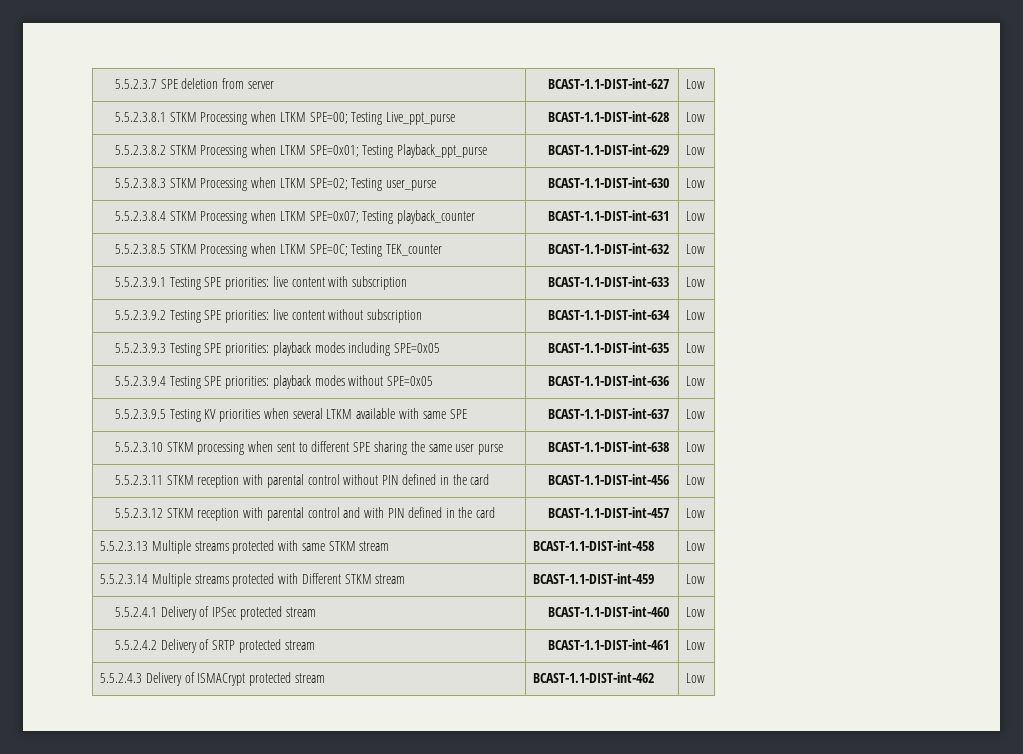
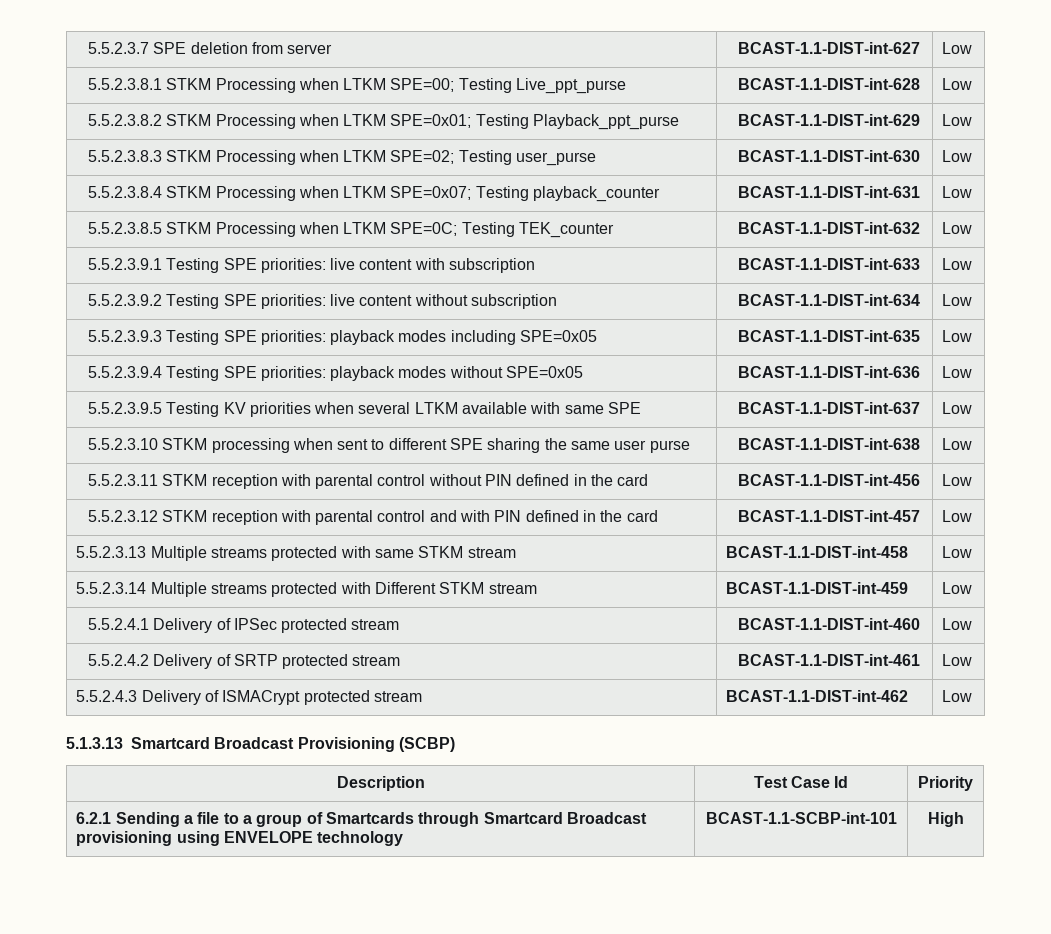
+ 5.1.3.13 Smartcard Broadcast Provisioning (SCBP)
+ Description | Test Case Id | Priority
+ 6.2.1 Sending a file to a group of Smartcards through Smartcard Broadcast provisioning using ENVELOPE technology | BCAST-1.1-SCBP-int-101 | High

